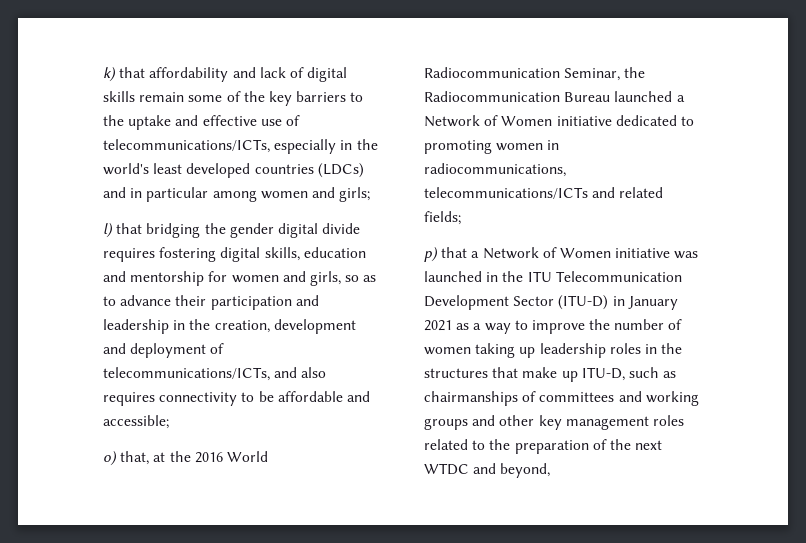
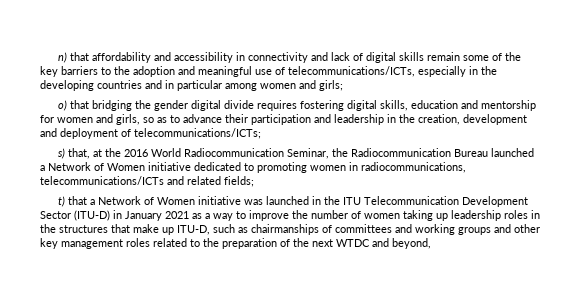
- k) that affordability and lack of digital skills remain some of the key barriers to the uptake and effective use of telecommunications/ICTs, especially in the world's least developed countries (LDCs) and in particular among women and girls;
+ n) that affordability and accessibility in connectivity and lack of digital skills remain some of the key barriers to the adoption and meaningful use of telecommunications/ICTs, especially in the developing countries and in particular among women and girls;
- l) that bridging the gender digital divide requires fostering digital skills, education and mentorship for women and girls, so as to advance their participation and leadership in the creation, development and deployment of telecommunications/ICTs, and also requires connectivity to be affordable and accessible;
- o) that, at the 2016 World Radiocommunication Seminar, the Radiocommunication Bureau launched a Network of Women initiative dedicated to promoting women in radiocommunications, telecommunications/ICTs and related fields;
+ o) that bridging the gender digital divide requires fostering digital skills, education and mentorship for women and girls, so as to advance their participation and leadership in the creation, development and deployment of telecommunications/ICTs;
+ s) that, at the 2016 World Radiocommunication Seminar, the Radiocommunication Bureau launched a Network of Women initiative dedicated to promoting women in radiocommunications, telecommunications/ICTs and related fields;
- p) that a Network of Women initiative was launched in the ITU Telecommunication Development Sector (ITU-D) in January 2021 as a way to improve the number of women taking up leadership roles in the structures that make up ITU-D, such as chairmanships of committees and working groups and other key management roles related to the preparation of the next WTDC and beyond,
+ t) that a Network of Women initiative was launched in the ITU Telecommunication Development Sector (ITU-D) in January 2021 as a way to improve the number of women taking up leadership roles in the structures that make up ITU-D, such as chairmanships of committees and working groups and other key management roles related to the preparation of the next WTDC and beyond,

